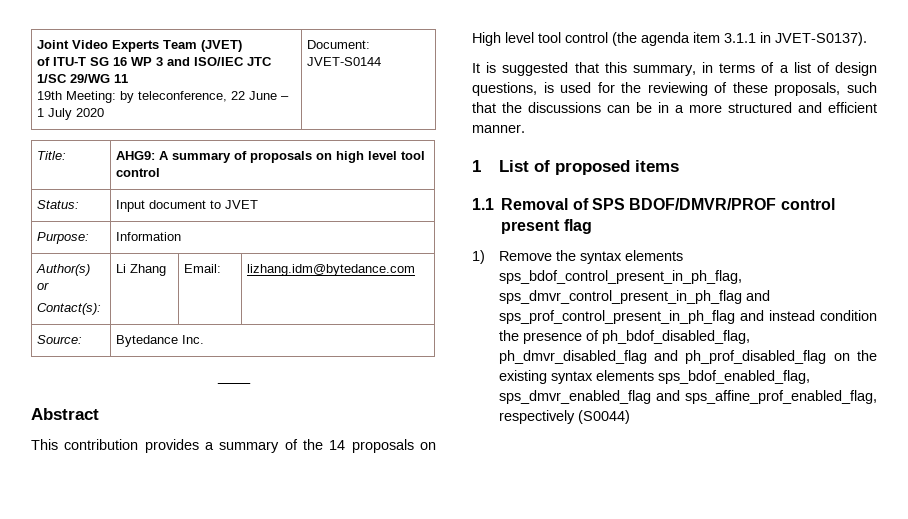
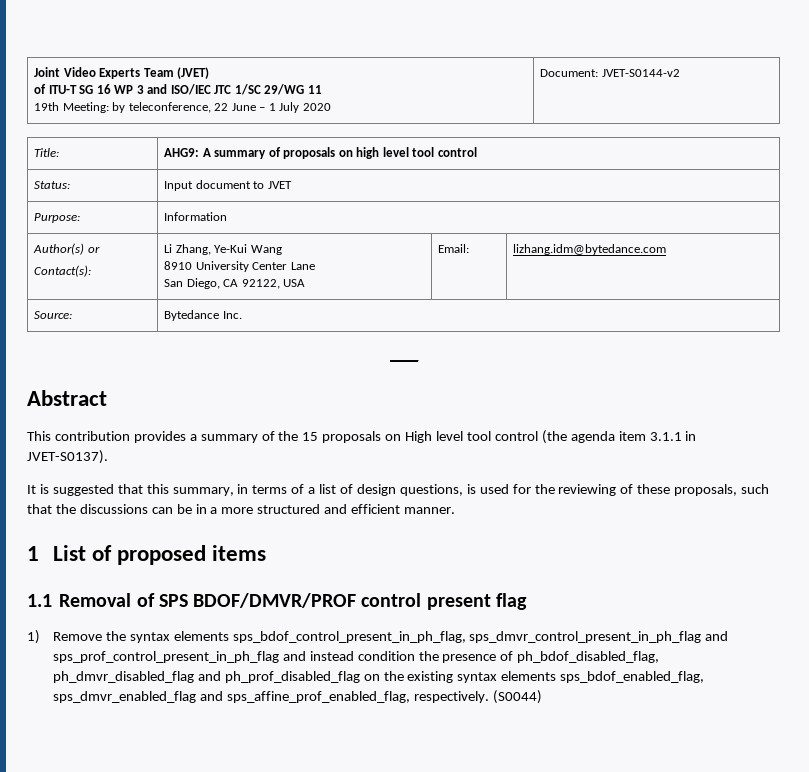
  Joint Video Experts Team (JVET)
  of ITU-T SG 16 WP 3 and ISO/IEC JTC 1/SC 29/WG 11
- 19th Meeting: by teleconference, 22 June – 1 July 2020 | Document: JVET-S0144
+ 19th Meeting: by teleconference, 22 June – 1 July 2020 | Document: JVET-S0144-v2
  Author(s) or
- Contact(s): | Li Zhang | Email: | lizhang.idm@bytedance.com
+ Contact(s): | Li Zhang, Ye-Kui Wang
+ 8910 University Center Lane
+ San Diego, CA 92122, USA | Email: | lizhang.idm@bytedance.com
- This contribution provides a summary of the 14 proposals on High level tool control (the agenda item 3.1.1 in JVET-S0137).
+ This contribution provides a summary of the 15 proposals on High level tool control (the agenda item 3.1.1 in JVET-S0137).
- 1) Remove the syntax elements sps_bdof_control_present_in_ph_flag, sps_dmvr_control_present_in_ph_flag and sps_prof_control_present_in_ph_flag and instead condition the presence of ph_bdof_disabled_flag, ph_dmvr_disabled_flag and ph_prof_disabled_flag on the existing syntax elements sps_bdof_enabled_flag, sps_dmvr_enabled_flag and sps_affine_prof_enabled_flag, respectively (S0044)
+ 1) Remove the syntax elements sps_bdof_control_present_in_ph_flag, sps_dmvr_control_present_in_ph_flag and sps_prof_control_present_in_ph_flag and instead condition the presence of ph_bdof_disabled_flag, ph_dmvr_disabled_flag and ph_prof_disabled_flag on the existing syntax elements sps_bdof_enabled_flag, sps_dmvr_enabled_flag and sps_affine_prof_enabled_flag, respectively. (S0044)

